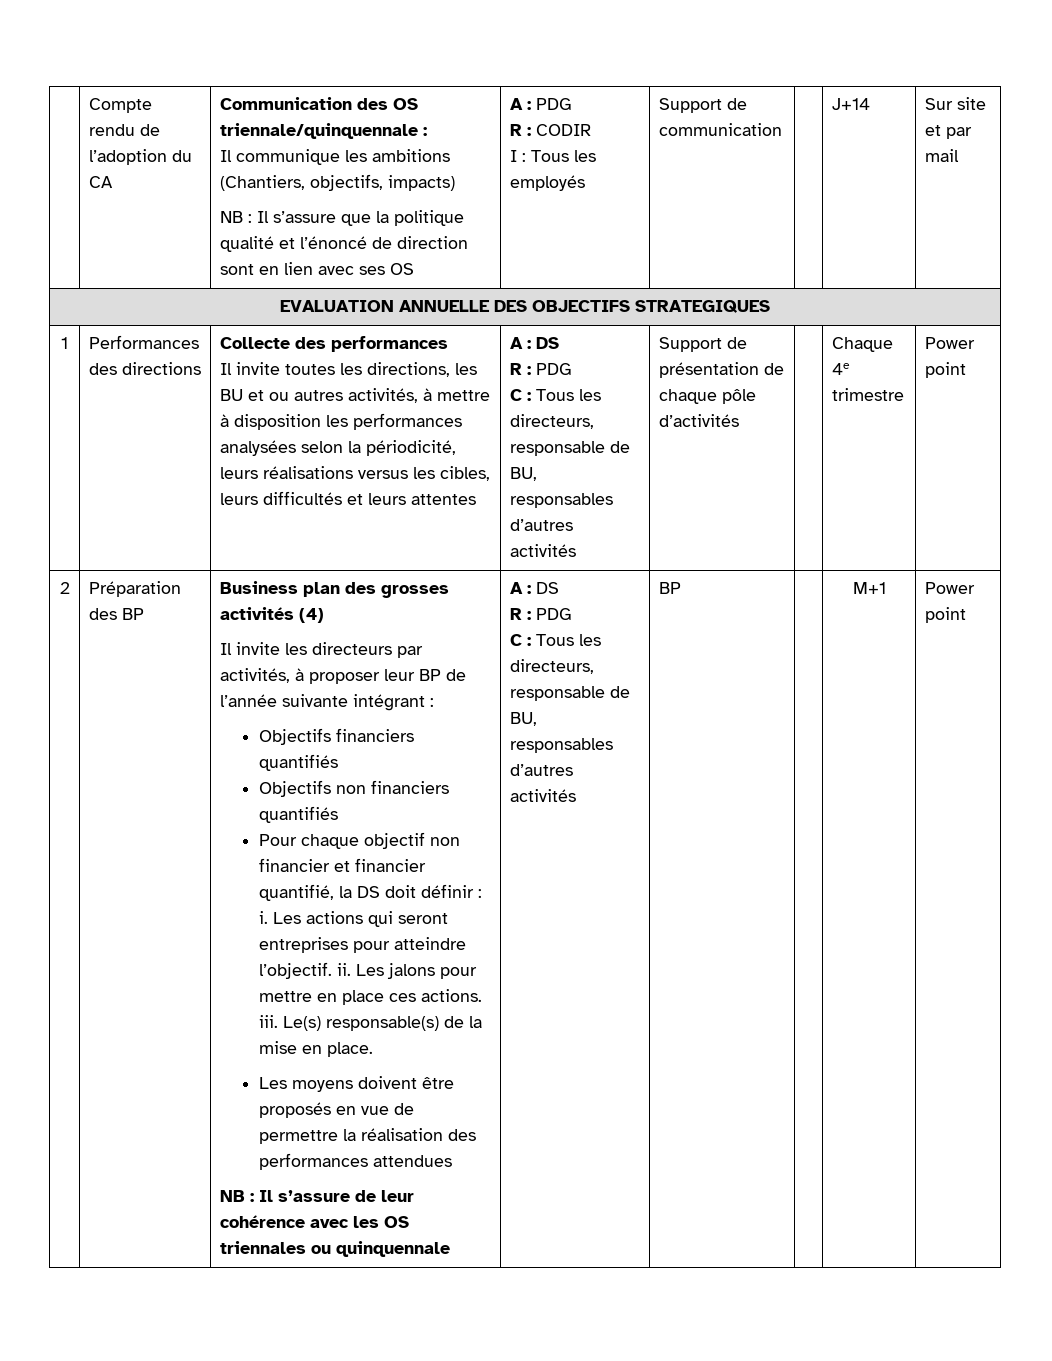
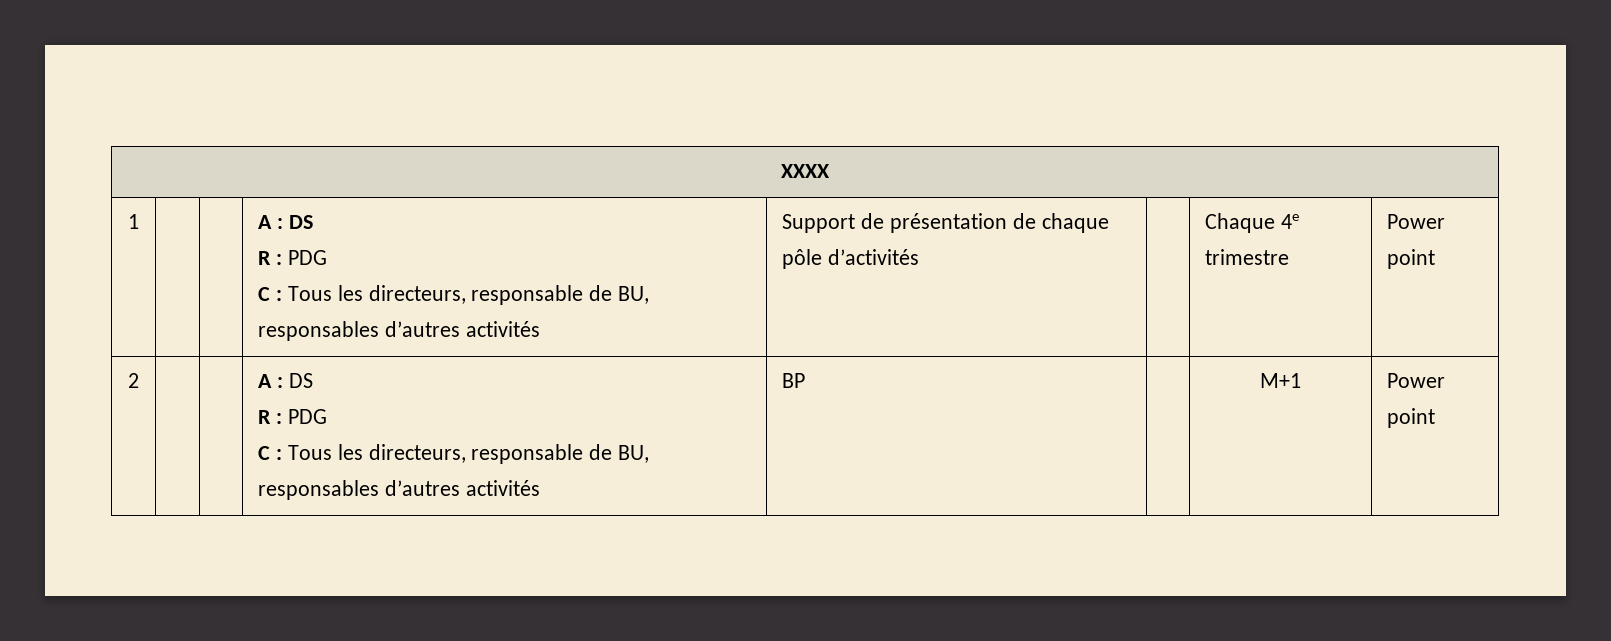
- Compte rendu de l’adoption du CA | Communication des OS triennale/quinquennale :
- Il communique les ambitions (Chantiers, objectifs, impacts)
- NB : Il s’assure que la politique qualité et l’énoncé de direction sont en lien avec ses OS | A : PDG
- R : CODIR
- I : Tous les employés | Support de communication | | J+14 | Sur site et par mail
- EVALUATION ANNUELLE DES OBJECTIFS STRATEGIQUES
- 1 | Performances des directions | Collecte des performances
- Il invite toutes les directions, les BU et ou autres activités, à mettre à disposition les performances analysées selon la périodicité, leurs réalisations versus les cibles, leurs difficultés et leurs attentes | A : DS
+ XXXX
+ 1 | | | A : DS
- Préparation des BP | Business plan des grosses activités (4)
- Il invite les directeurs par activités, à proposer leur BP de l’année suivante intégrant :
- Objectifs financiers quantifiés
- Objectifs non financiers quantifiés
- Pour chaque objectif non financier et financier quantifié, la DS doit définir : i. Les actions qui seront entreprises pour atteindre l’objectif. ii. Les jalons pour mettre en place ces actions. iii. Le(s) responsable(s) de la mise en place.
- Les moyens doivent être proposés en vue de permettre la réalisation des performances attendues
- NB : Il s’assure de leur cohérence avec les OS triennales ou quinquennale

